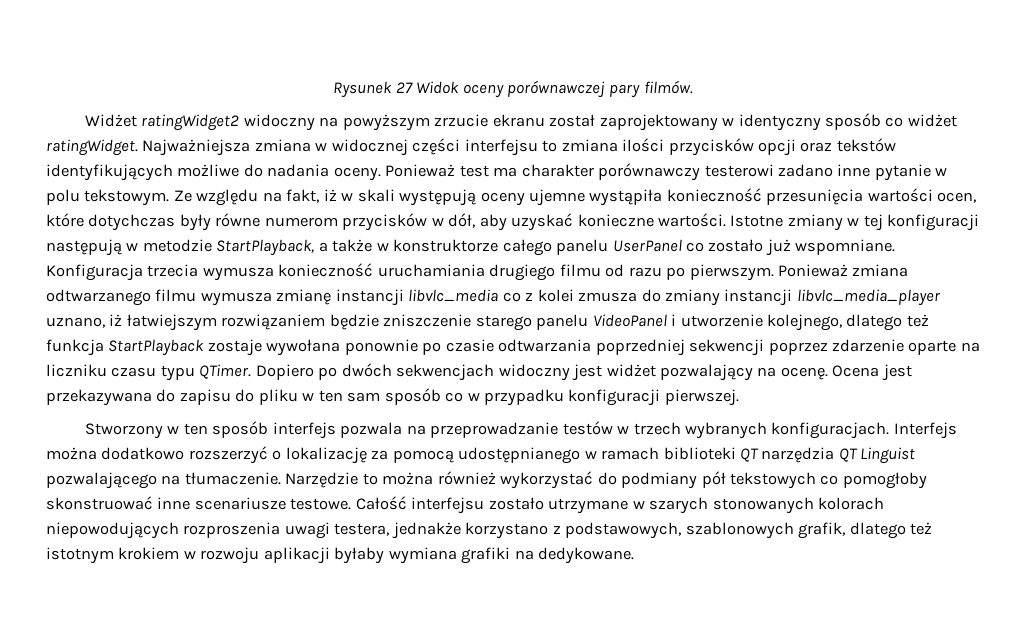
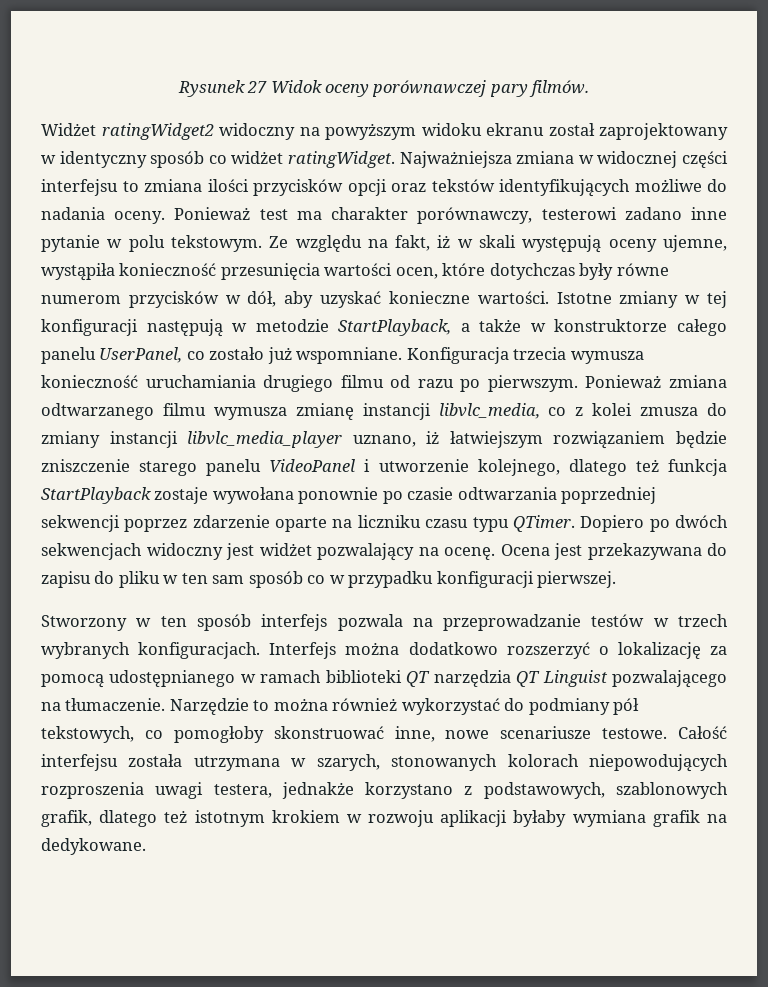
- Widżet ratingWidget2 widoczny na powyższym zrzucie ekranu został zaprojektowany w identyczny sposób co widżet ratingWidget.
+ Widżet ratingWidget2 widoczny na powyższym widoku ekranu został zaprojektowany w identyczny sposób co widżet ratingWidget.
- Ponieważ test ma charakter porównawczy testerowi zadano inne pytanie w polu tekstowym.
+ Ponieważ test ma charakter porównawczy, testerowi zadano inne pytanie w polu tekstowym.
- Ze względu na fakt, iż w skali występują oceny ujemne wystąpiła konieczność przesunięcia wartości ocen, które dotychczas były równe numerom przycisków w dół, aby uzyskać konieczne wartości.
+ Ze względu na fakt, iż w skali występują oceny ujemne, wystąpiła konieczność przesunięcia wartości ocen, które dotychczas były równe numerom przycisków w dół, aby uzyskać konieczne wartości.
- Istotne zmiany w tej konfiguracji następują w metodzie StartPlayback, a także w konstruktorze całego panelu UserPanel co zostało już wspomniane.
+ Istotne zmiany w tej konfiguracji następują w metodzie StartPlayback, a także w konstruktorze całego panelu UserPanel, co zostało już wspomniane.
- Ponieważ zmiana odtwarzanego filmu wymusza zmianę instancji libvlc_media co z kolei zmusza do zmiany instancji libvlc_media_player uznano, iż łatwiejszym rozwiązaniem będzie zniszczenie starego panelu VideoPanel i utworzenie kolejnego, dlatego też funkcja StartPlayback zostaje wywołana ponownie po czasie odtwarzania poprzedniej sekwencji poprzez zdarzenie oparte na liczniku czasu typu QTimer.
+ Ponieważ zmiana odtwarzanego filmu wymusza zmianę instancji libvlc_media, co z kolei zmusza do zmiany instancji libvlc_media_player uznano, iż łatwiejszym rozwiązaniem będzie zniszczenie starego panelu VideoPanel i utworzenie kolejnego, dlatego też funkcja StartPlayback zostaje wywołana ponownie po czasie odtwarzania poprzedniej sekwencji poprzez zdarzenie oparte na liczniku czasu typu QTimer.
- Narzędzie to można również wykorzystać do podmiany pół tekstowych co pomogłoby skonstruować inne scenariusze testowe.
+ Narzędzie to można również wykorzystać do podmiany pół tekstowych, co pomogłoby skonstruować inne, nowe scenariusze testowe.
- Całość interfejsu zostało utrzymane w szarych stonowanych kolorach niepowodujących rozproszenia uwagi testera, jednakże korzystano z podstawowych, szablonowych grafik, dlatego też istotnym krokiem w rozwoju aplikacji byłaby wymiana grafiki na dedykowane.
+ Całość interfejsu została utrzymana w szarych, stonowanych kolorach niepowodujących rozproszenia uwagi testera, jednakże korzystano z podstawowych, szablonowych grafik, dlatego też istotnym krokiem w rozwoju aplikacji byłaby wymiana grafik na dedykowane.

